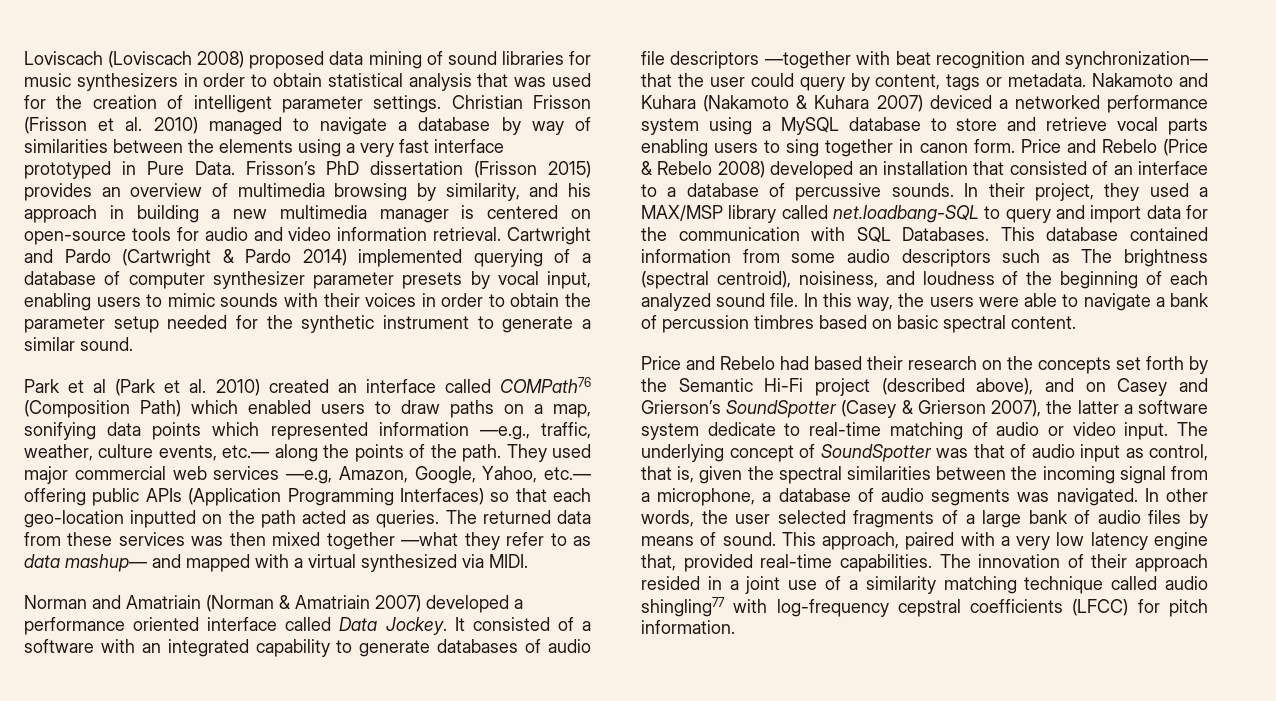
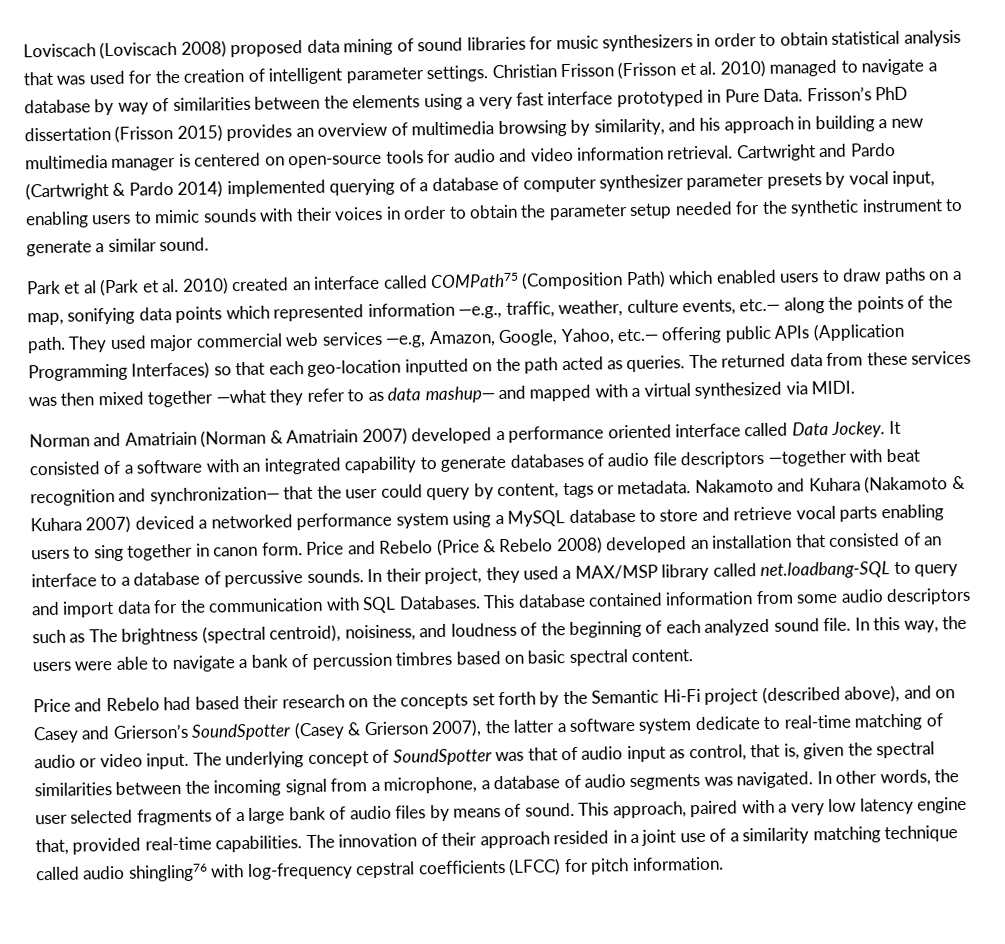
- Park et al (Park et al. 2010) created an interface called COMPath76 (Composition Path) which enabled users to draw paths on a map, sonifying data points which represented information —e.g., traffic, weather, culture events, etc.— along the points of the path.
+ Park et al (Park et al. 2010) created an interface called COMPath75 (Composition Path) which enabled users to draw paths on a map, sonifying data points which represented information —e.g., traffic, weather, culture events, etc.— along the points of the path.
- The innovation of their approach resided in a joint use of a similarity matching technique called audio shingling77 with log-frequency cepstral coefficients (LFCC) for pitch information.
+ The innovation of their approach resided in a joint use of a similarity matching technique called audio shingling76 with log-frequency cepstral coefficients (LFCC) for pitch information.

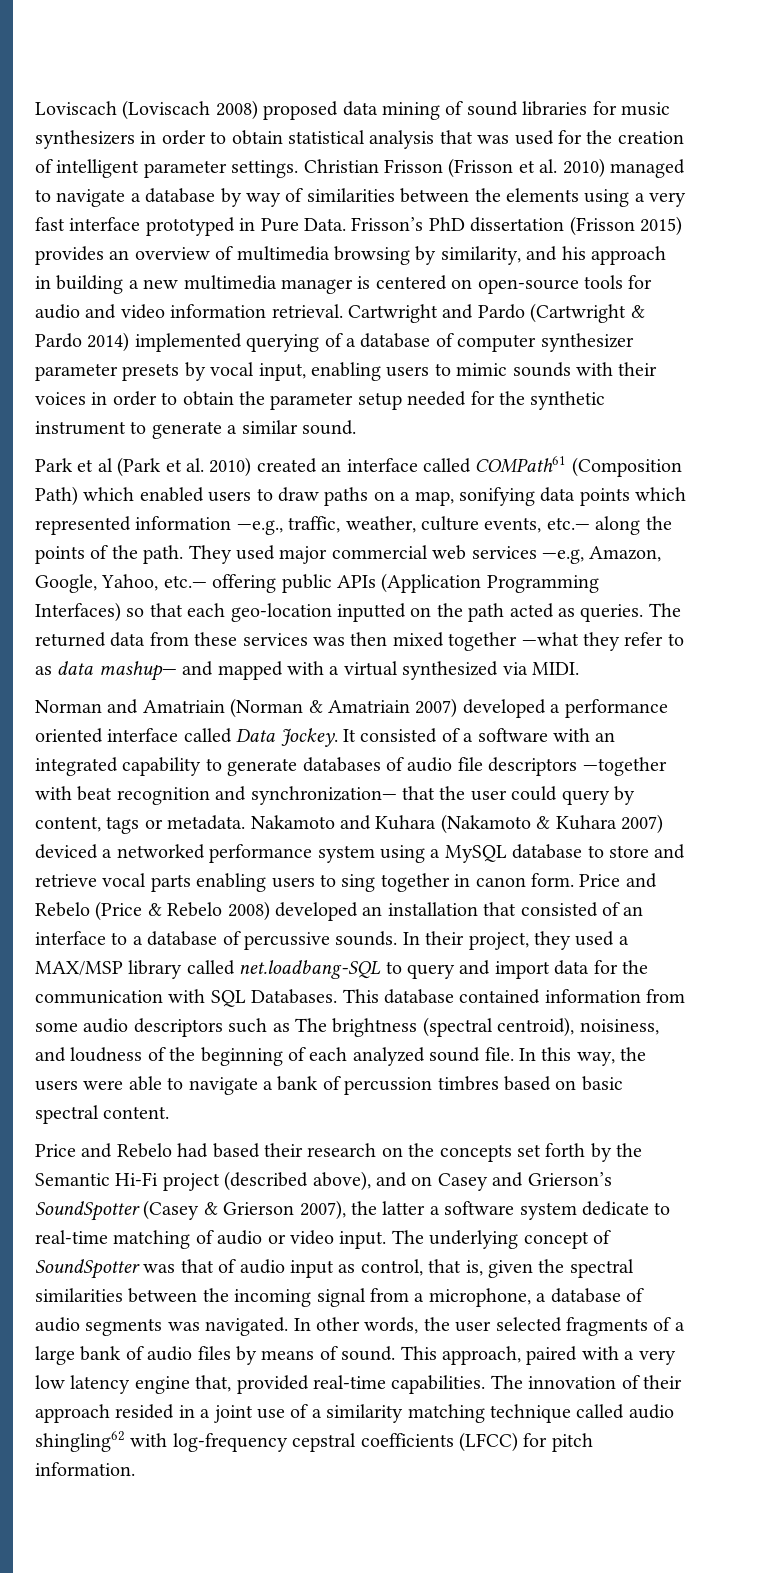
- Park et al (Park et al. 2010) created an interface called COMPath75 (Composition Path) which enabled users to draw paths on a map, sonifying data points which represented information —e.g., traffic, weather, culture events, etc.— along the points of the path.
+ Park et al (Park et al. 2010) created an interface called COMPath61 (Composition Path) which enabled users to draw paths on a map, sonifying data points which represented information —e.g., traffic, weather, culture events, etc.— along the points of the path.
- The innovation of their approach resided in a joint use of a similarity matching technique called audio shingling76 with log-frequency cepstral coefficients (LFCC) for pitch information.
+ The innovation of their approach resided in a joint use of a similarity matching technique called audio shingling62 with log-frequency cepstral coefficients (LFCC) for pitch information.

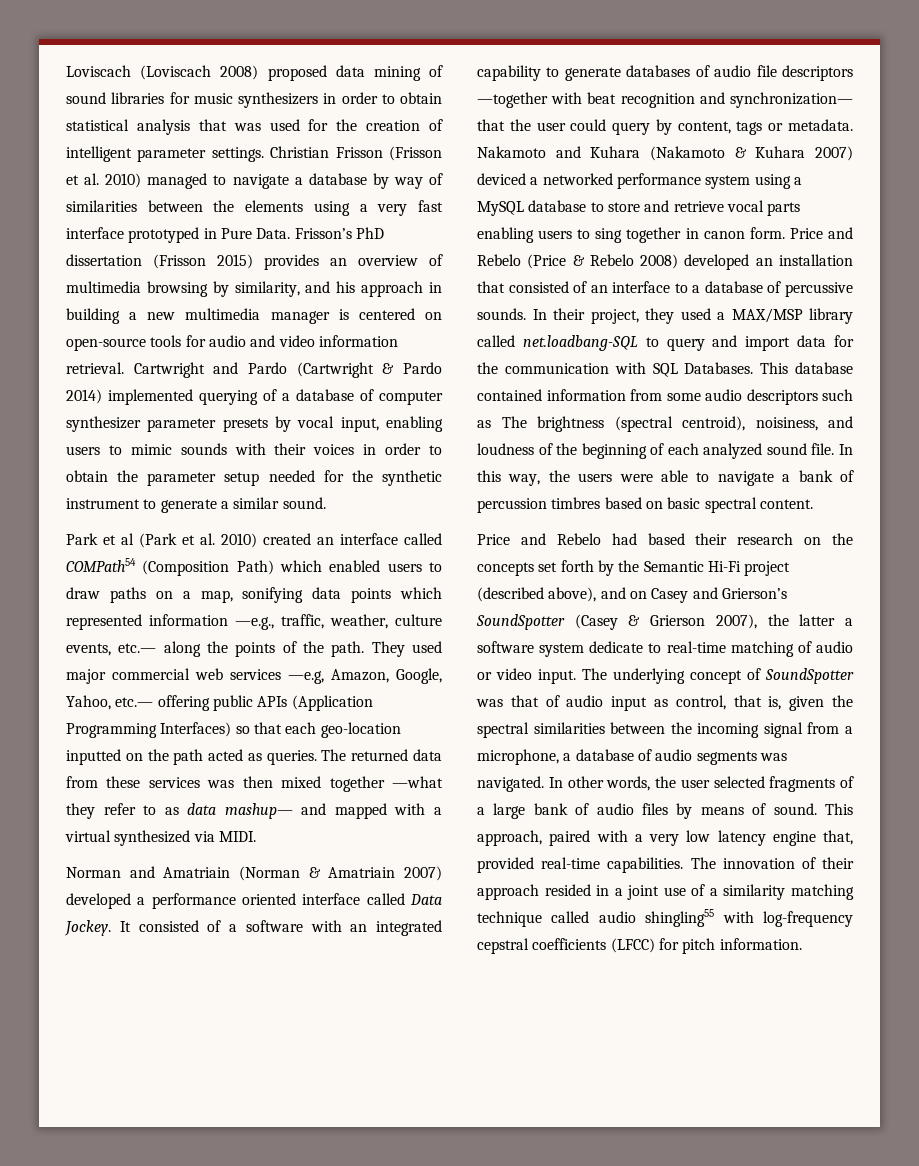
- Park et al (Park et al. 2010) created an interface called COMPath61 (Composition Path) which enabled users to draw paths on a map, sonifying data points which represented information —e.g., traffic, weather, culture events, etc.— along the points of the path.
+ Park et al (Park et al. 2010) created an interface called COMPath54 (Composition Path) which enabled users to draw paths on a map, sonifying data points which represented information —e.g., traffic, weather, culture events, etc.— along the points of the path.
- The innovation of their approach resided in a joint use of a similarity matching technique called audio shingling62 with log-frequency cepstral coefficients (LFCC) for pitch information.
+ The innovation of their approach resided in a joint use of a similarity matching technique called audio shingling55 with log-frequency cepstral coefficients (LFCC) for pitch information.

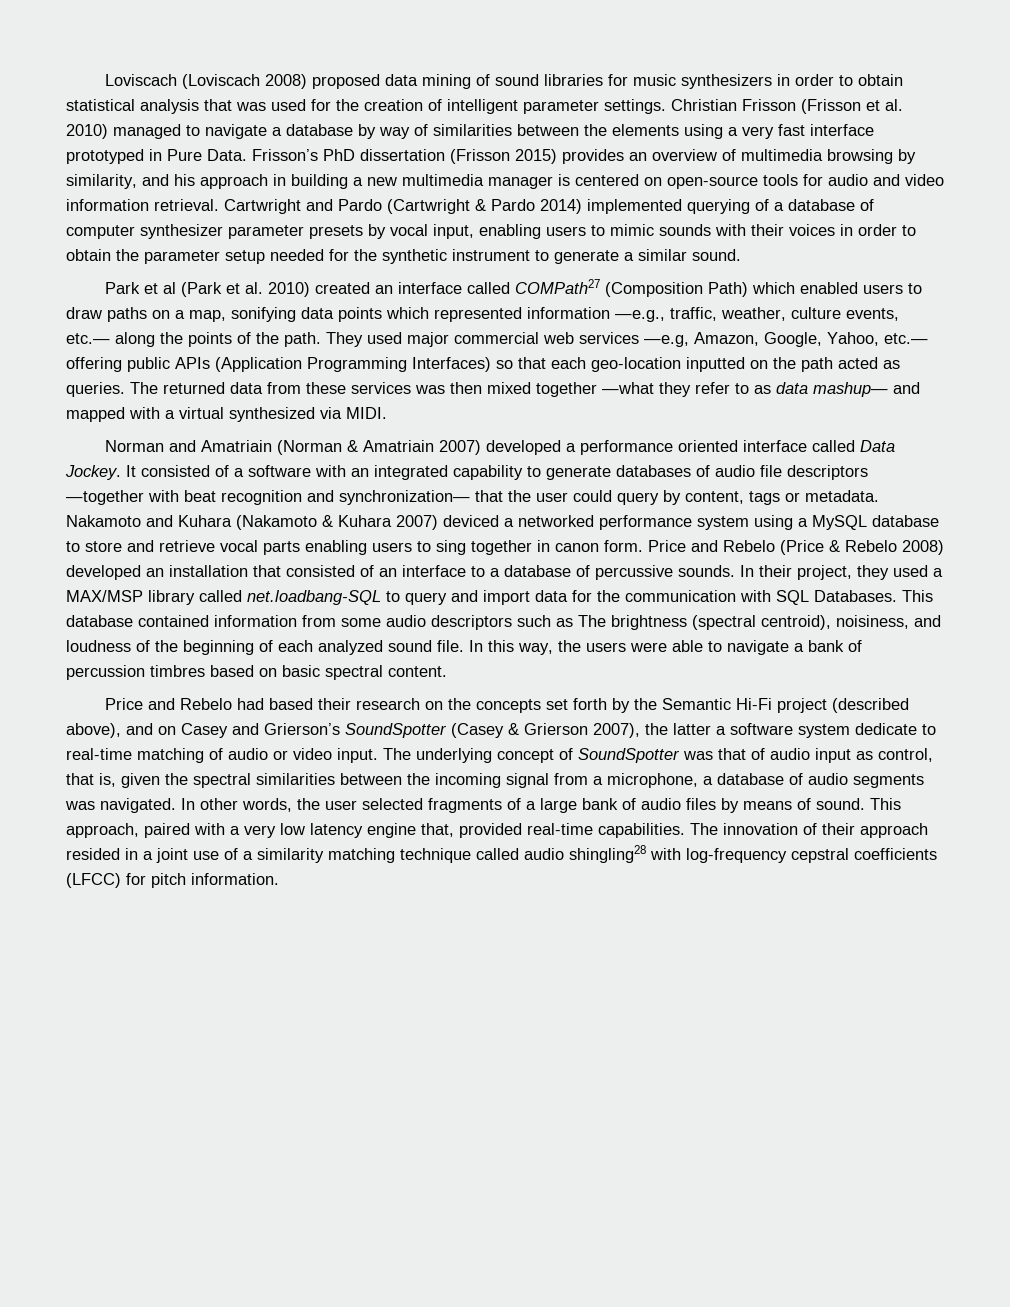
- Park et al (Park et al. 2010) created an interface called COMPath54 (Composition Path) which enabled users to draw paths on a map, sonifying data points which represented information —e.g., traffic, weather, culture events, etc.— along the points of the path.
+ Park et al (Park et al. 2010) created an interface called COMPath27 (Composition Path) which enabled users to draw paths on a map, sonifying data points which represented information —e.g., traffic, weather, culture events, etc.— along the points of the path.
- The innovation of their approach resided in a joint use of a similarity matching technique called audio shingling55 with log-frequency cepstral coefficients (LFCC) for pitch information.
+ The innovation of their approach resided in a joint use of a similarity matching technique called audio shingling28 with log-frequency cepstral coefficients (LFCC) for pitch information.

